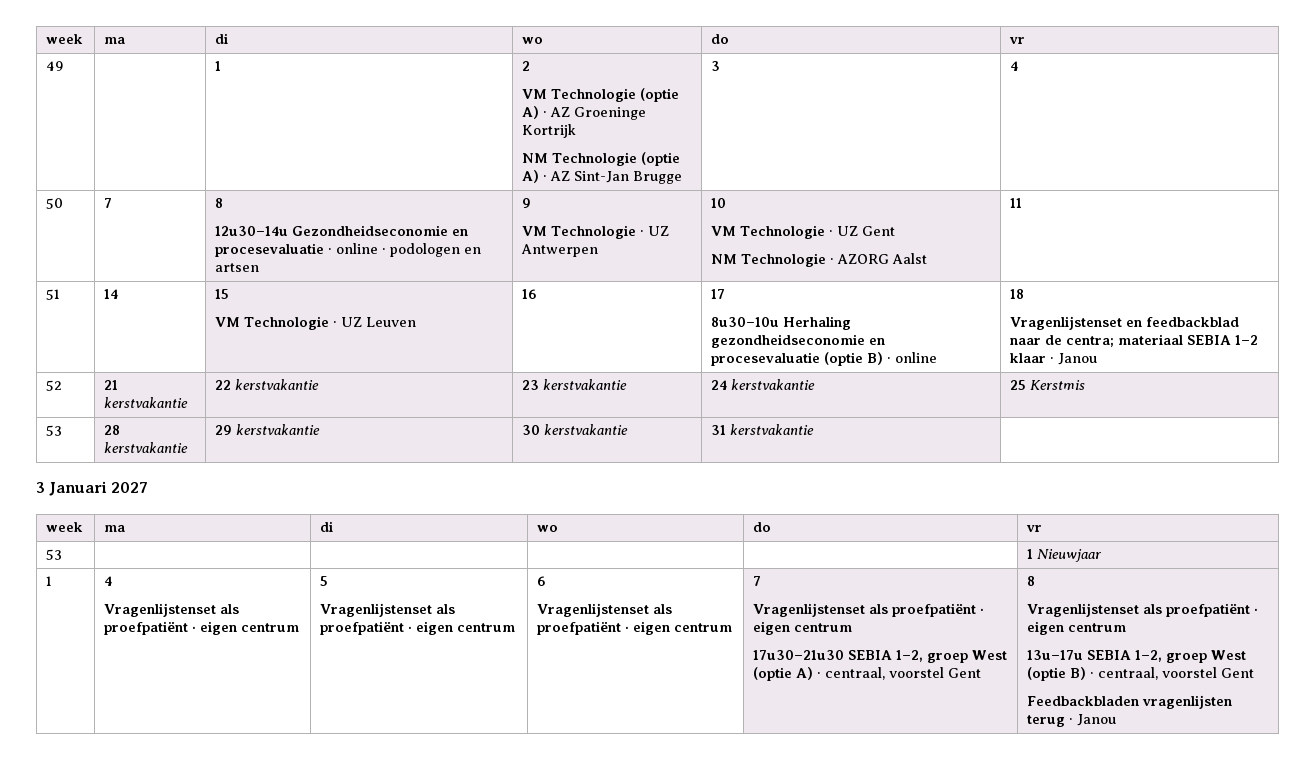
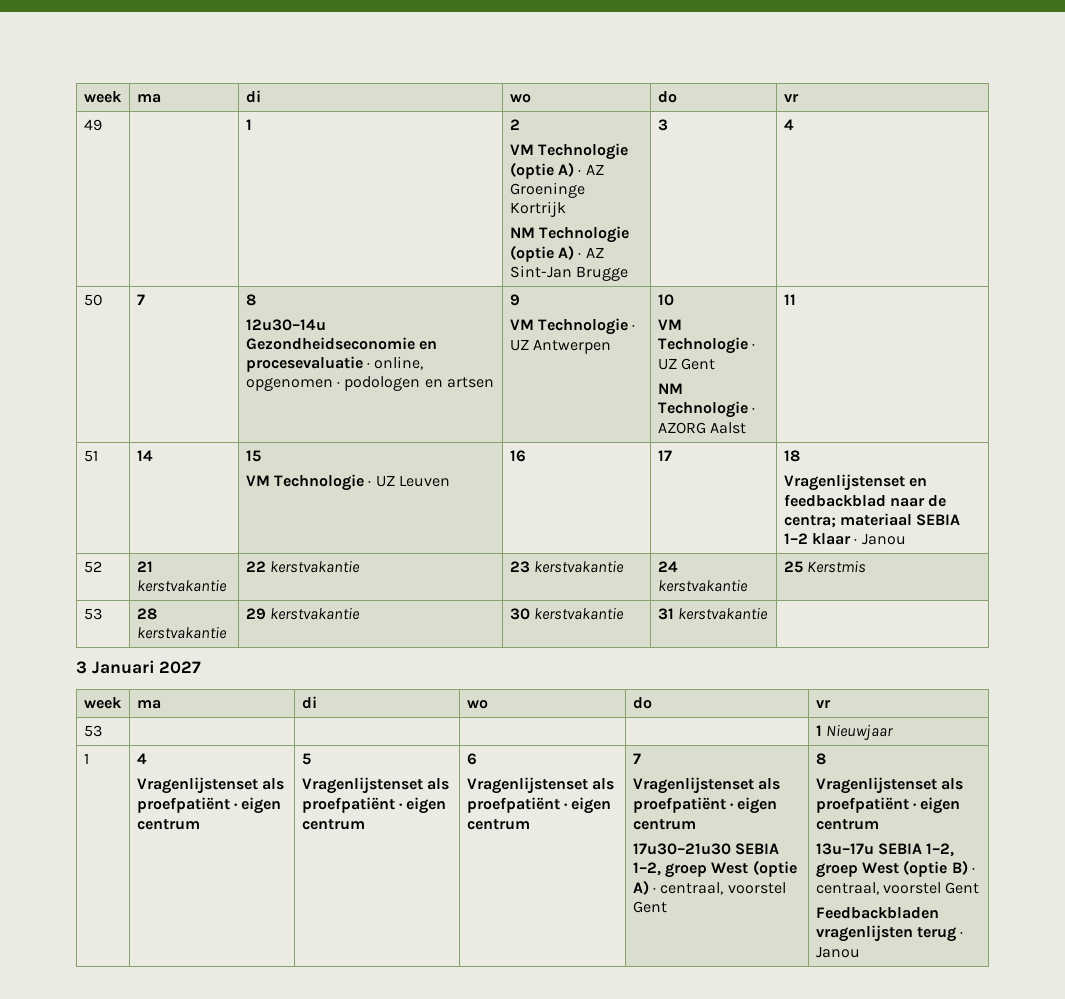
  50 | 7 | 8
- 12u30–14u Gezondheidseconomie en procesevaluatie · online · podologen en artsen | 9
+ 12u30–14u Gezondheidseconomie en procesevaluatie · online, opgenomen · podologen en artsen | 9
  51 | 14 | 15
- VM Technologie · UZ Leuven | 16 | 17
- 8u30–10u Herhaling gezondheidseconomie en procesevaluatie (optie B) · online | 18
+ VM Technologie · UZ Leuven | 16 | 17 | 18

